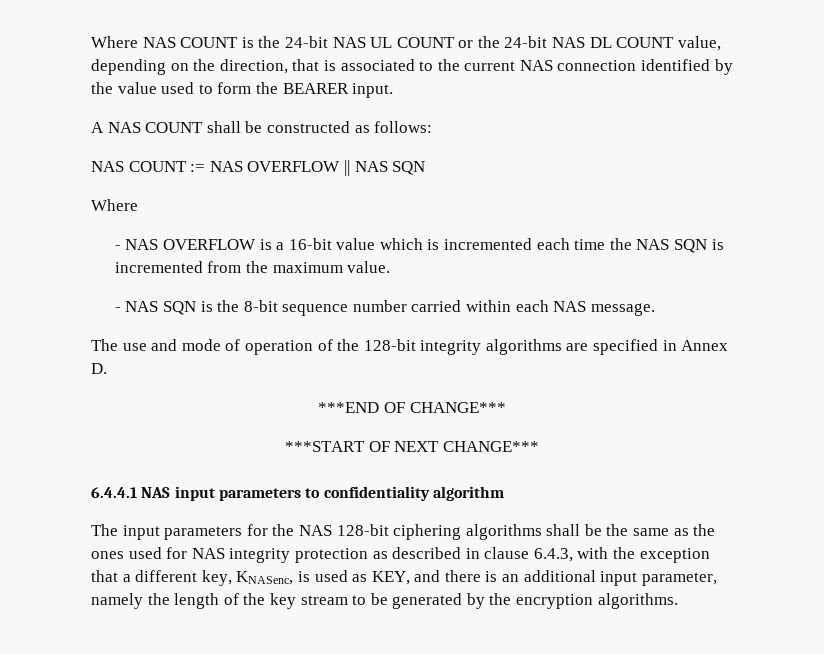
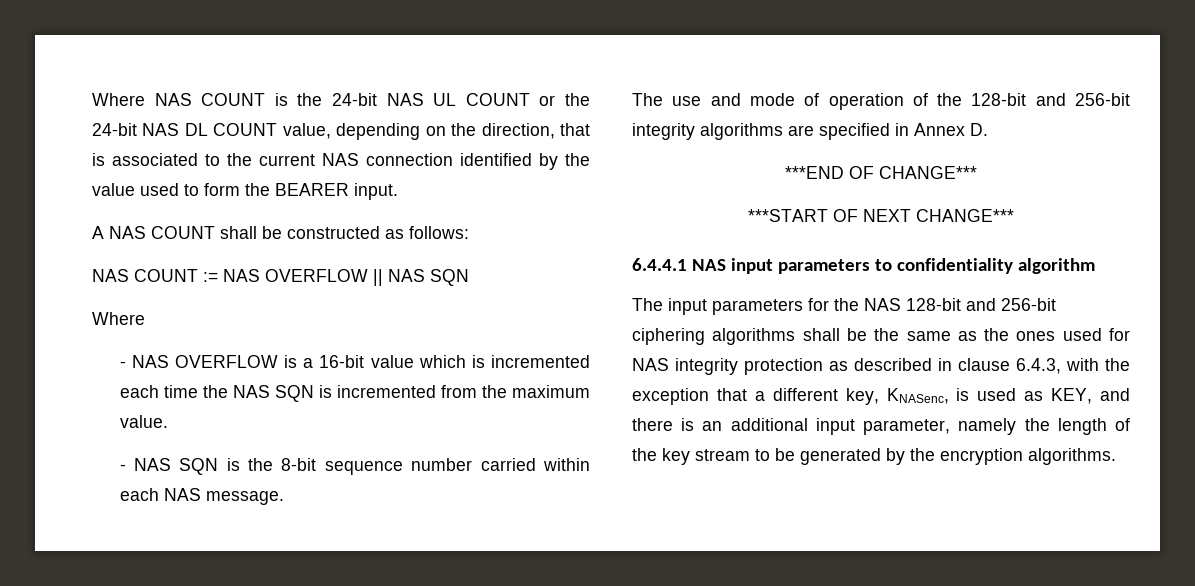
- The use and mode of operation of the 128-bit integrity algorithms are specified in Annex D.
+ The use and mode of operation of the 128-bit and 256-bit integrity algorithms are specified in Annex D.
- The input parameters for the NAS 128-bit ciphering algorithms shall be the same as the ones used for NAS integrity protection as described in clause 6.4.3, with the exception that a different key, KNASenc, is used as KEY, and there is an additional input parameter, namely the length of the key stream to be generated by the encryption algorithms.
+ The input parameters for the NAS 128-bit and 256-bit ciphering algorithms shall be the same as the ones used for NAS integrity protection as described in clause 6.4.3, with the exception that a different key, KNASenc, is used as KEY, and there is an additional input parameter, namely the length of the key stream to be generated by the encryption algorithms.

